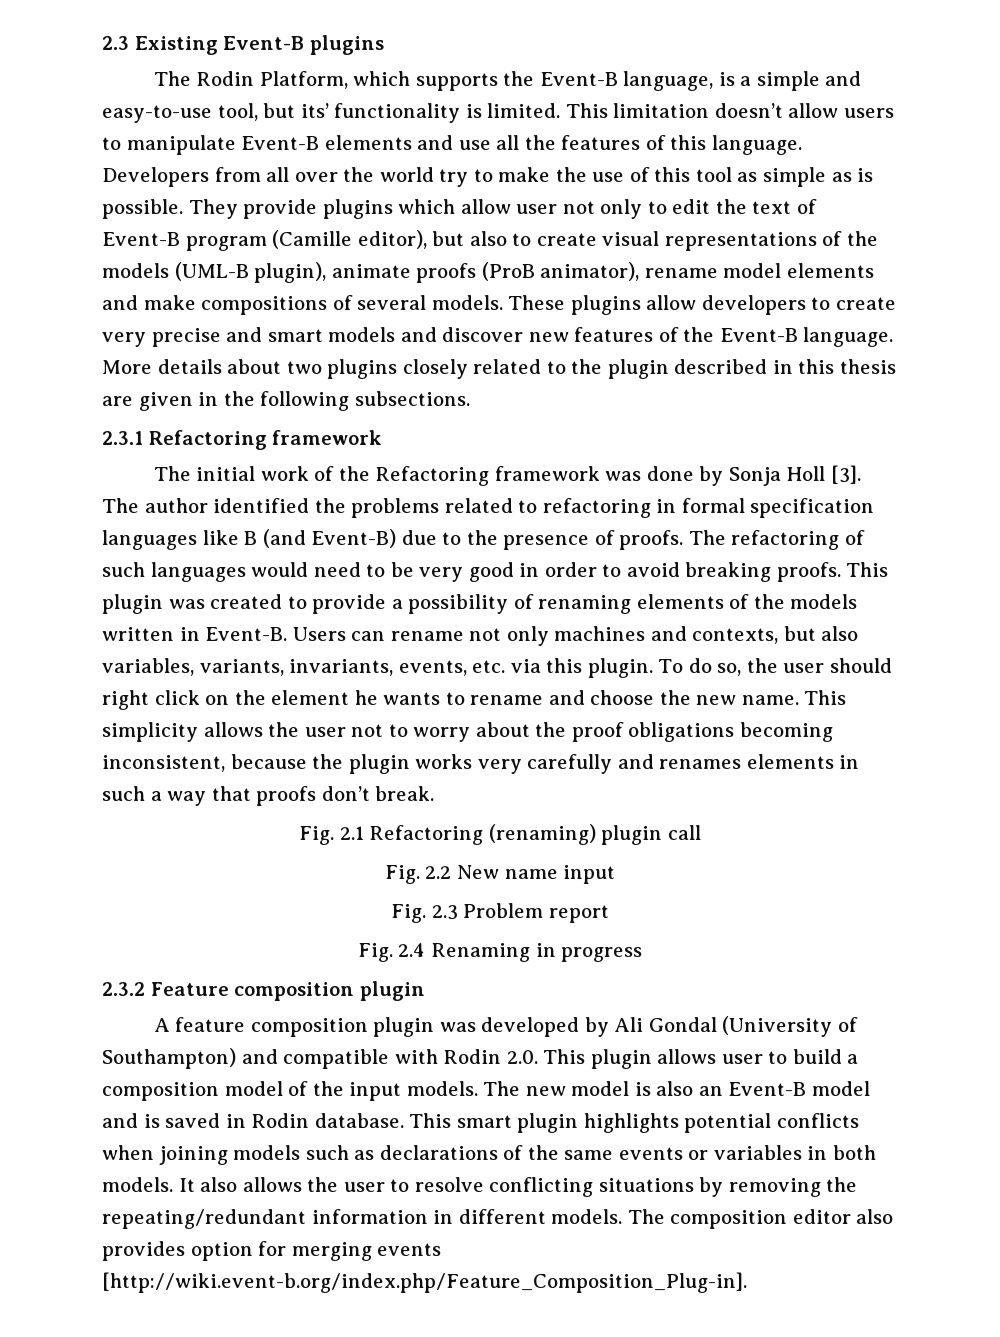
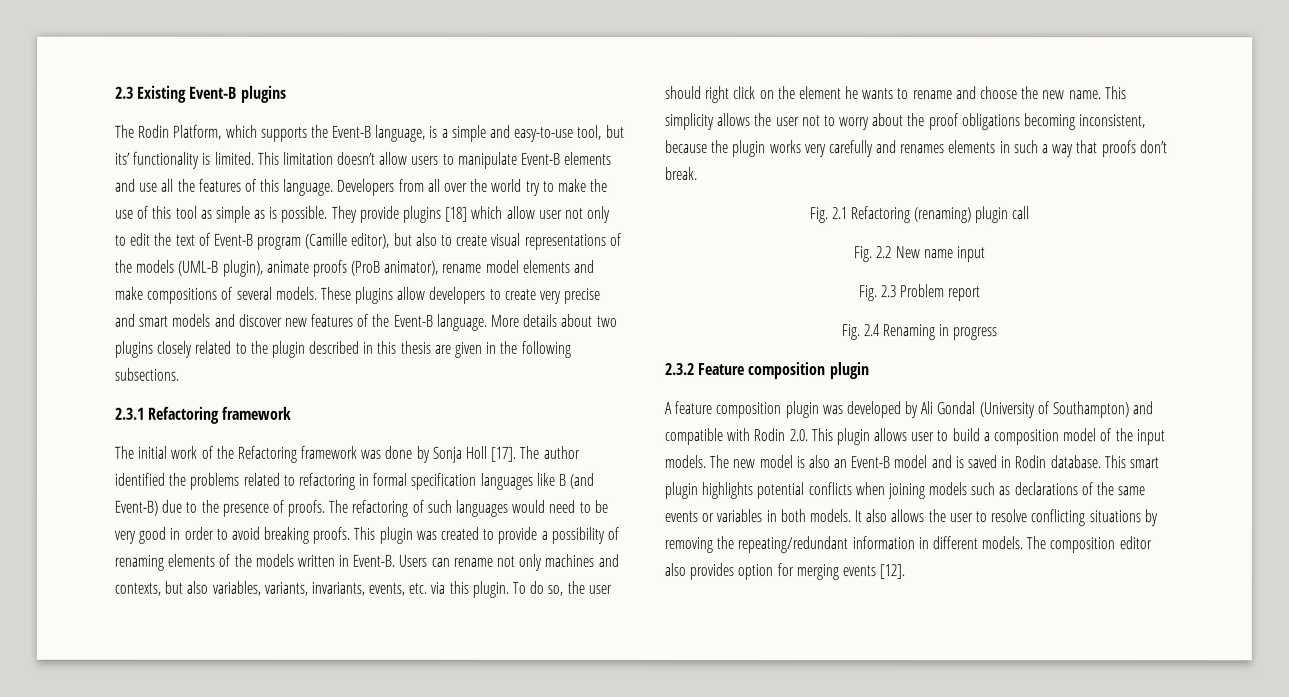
- They provide plugins which allow user not only to edit the text of Event-B program (Camille editor), but also to create visual representations of the models (UML-B plugin), animate proofs (ProB animator), rename model elements and make compositions of several models.
+ They provide plugins [18] which allow user not only to edit the text of Event-B program (Camille editor), but also to create visual representations of the models (UML-B plugin), animate proofs (ProB animator), rename model elements and make compositions of several models.
- The initial work of the Refactoring framework was done by Sonja Holl [3].
+ The initial work of the Refactoring framework was done by Sonja Holl [17].
- The composition editor also provides option for merging events [http://wiki.event-b.org/index.php/Feature_Composition_Plug-in].
+ The composition editor also provides option for merging events [12].

